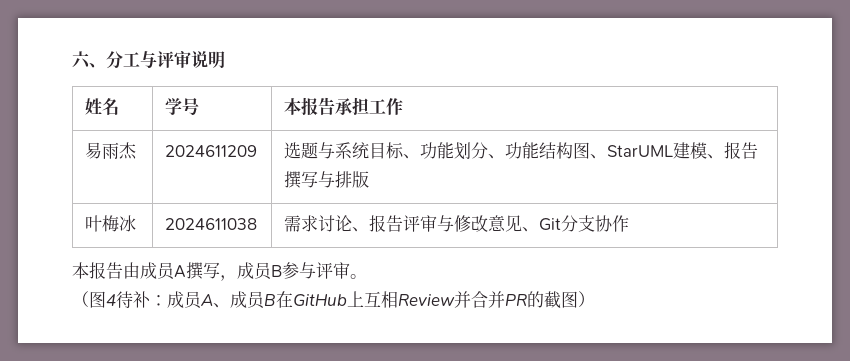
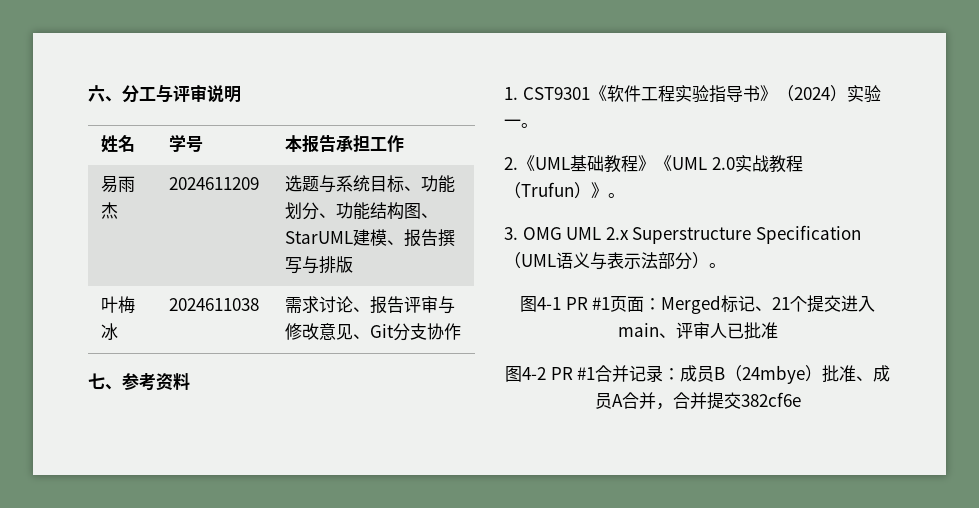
- 本报告由成员A撰写，成员B参与评审。
- （图4待补：成员A、成员B在GitHub上互相Review并合并PR的截图）
+ 七、参考资料
+ 1. CST9301《软件工程实验指导书》（2024）实验一。
+ 2.《UML基础教程》《UML 2.0实战教程（Trufun）》。
+ 3. OMG UML 2.x Superstructure Specification（UML语义与表示法部分）。
+ 图4-1 PR #1页面：Merged标记、21个提交进入main、评审人已批准
+ 图4-2 PR #1合并记录：成员B（24mbye）批准、成员A合并，合并提交382cf6e

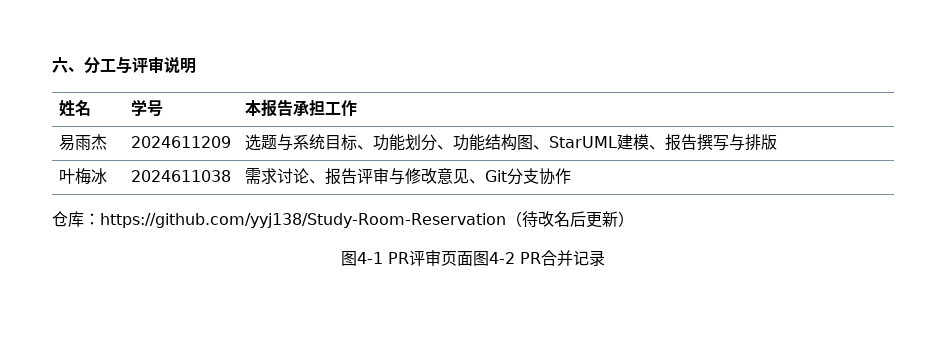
- 七、参考资料
- 1. CST9301《软件工程实验指导书》（2024）实验一。
- 2.《UML基础教程》《UML 2.0实战教程（Trufun）》。
- 3. OMG UML 2.x Superstructure Specification（UML语义与表示法部分）。
- 图4-1 PR #1页面：Merged标记、21个提交进入main、评审人已批准
- 图4-2 PR #1合并记录：成员B（24mbye）批准、成员A合并，合并提交382cf6e
+ 仓库：https://github.com/yyj138/Study-Room-Reservation（待改名后更新）
+ 图4-1 PR评审页面图4-2 PR合并记录

